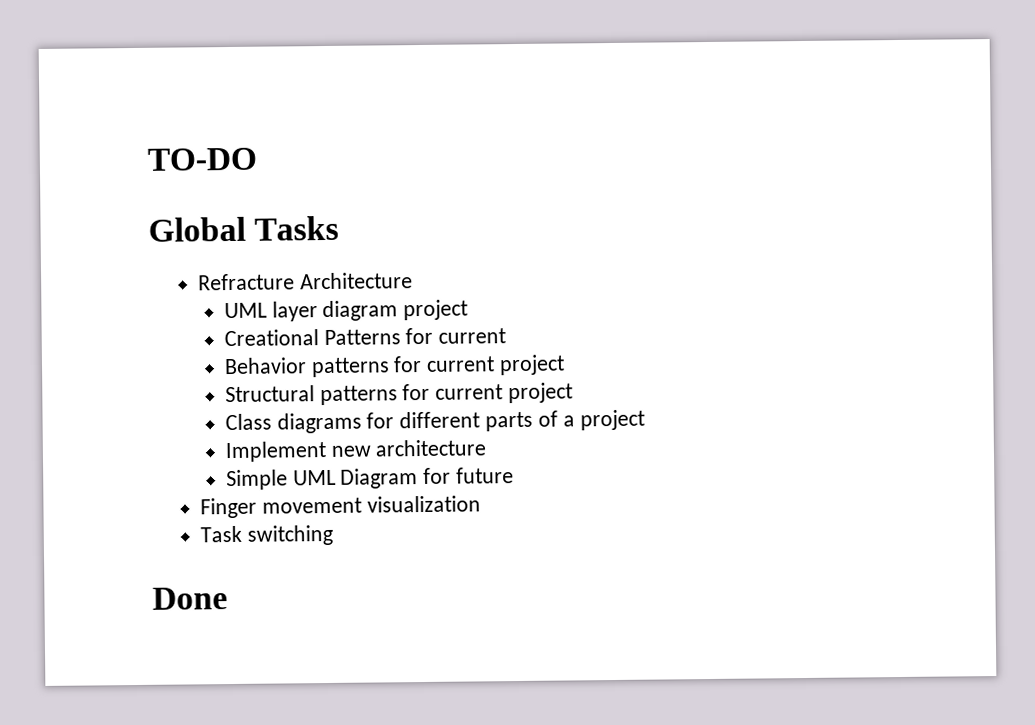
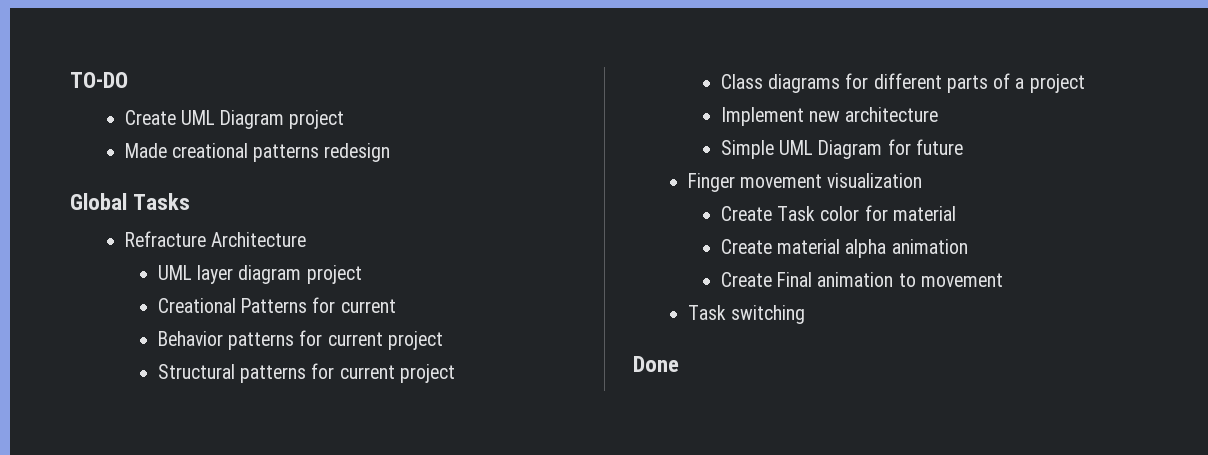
+ Create UML Diagram project
+ Made creational patterns redesign
+ Create Task color for material
+ Create material alpha animation
+ Create Final animation to movement

